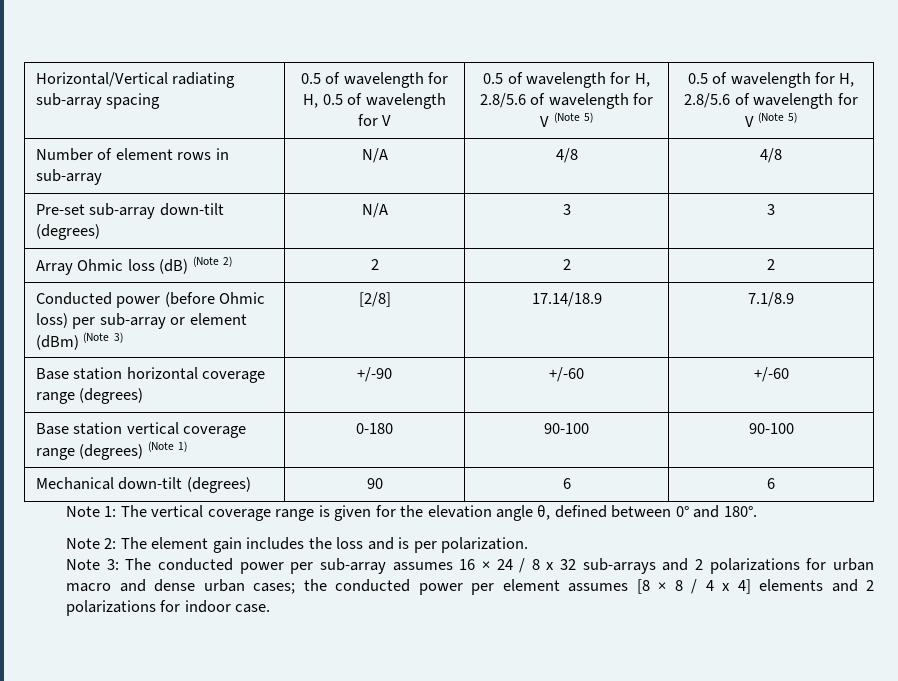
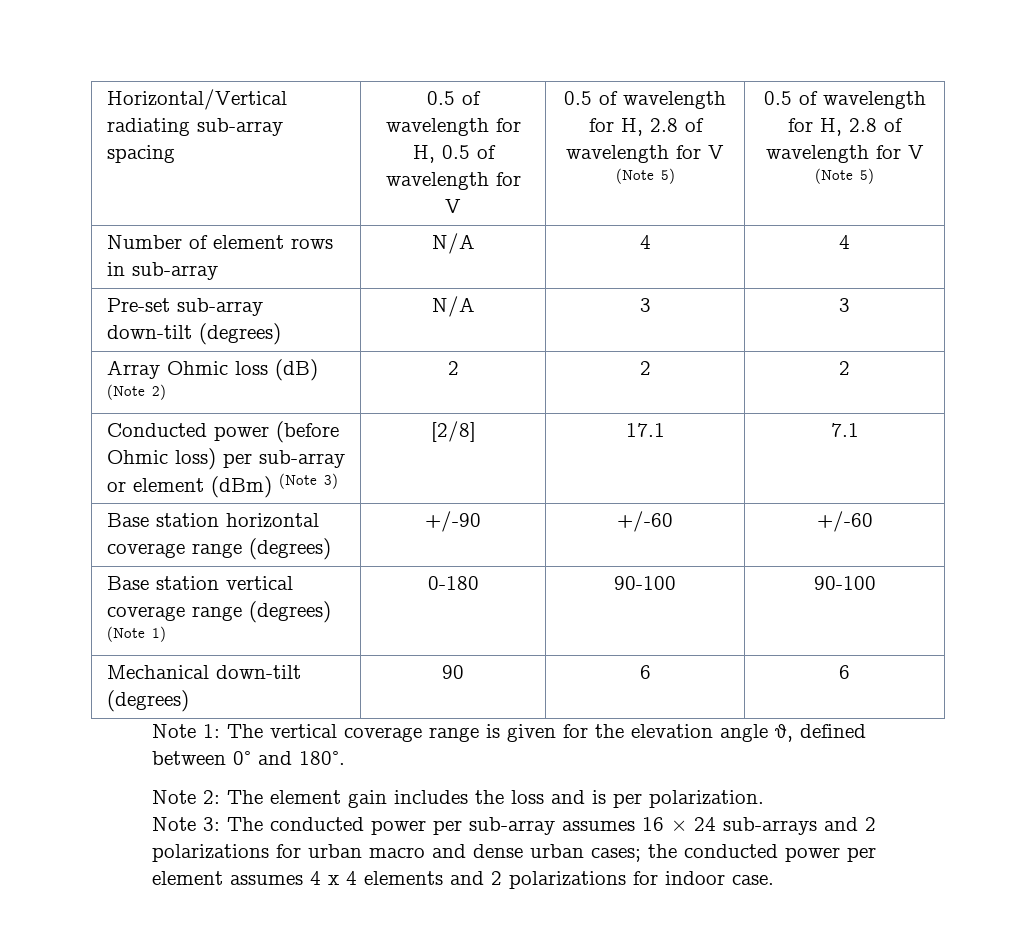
- Horizontal/Vertical radiating sub-array spacing | 0.5 of wavelength for H, 0.5 of wavelength for V | 0.5 of wavelength for H, 2.8/5.6 of wavelength for V (Note 5) | 0.5 of wavelength for H, 2.8/5.6 of wavelength for V (Note 5)
+ Horizontal/Vertical radiating sub-array spacing | 0.5 of wavelength for H, 0.5 of wavelength for V | 0.5 of wavelength for H, 2.8 of wavelength for V (Note 5) | 0.5 of wavelength for H, 2.8 of wavelength for V (Note 5)
- Number of element rows in sub-array | N/A | 4/8 | 4/8
+ Number of element rows in sub-array | N/A | 4 | 4
- Conducted power (before Ohmic loss) per sub-array or element (dBm) (Note 3) | [2/8] | 17.14/18.9 | 7.1/8.9
+ Conducted power (before Ohmic loss) per sub-array or element (dBm) (Note 3) | [2/8] | 17.1 | 7.1
- Note 3: The conducted power per sub-array assumes 16 × 24 / 8 x 32 sub-arrays and 2 polarizations for urban macro and dense urban cases; the conducted power per element assumes [8 × 8 / 4 x 4] elements and 2 polarizations for indoor case.
+ Note 3: The conducted power per sub-array assumes 16 × 24 sub-arrays and 2 polarizations for urban macro and dense urban cases; the conducted power per element assumes 4 x 4 elements and 2 polarizations for indoor case.

